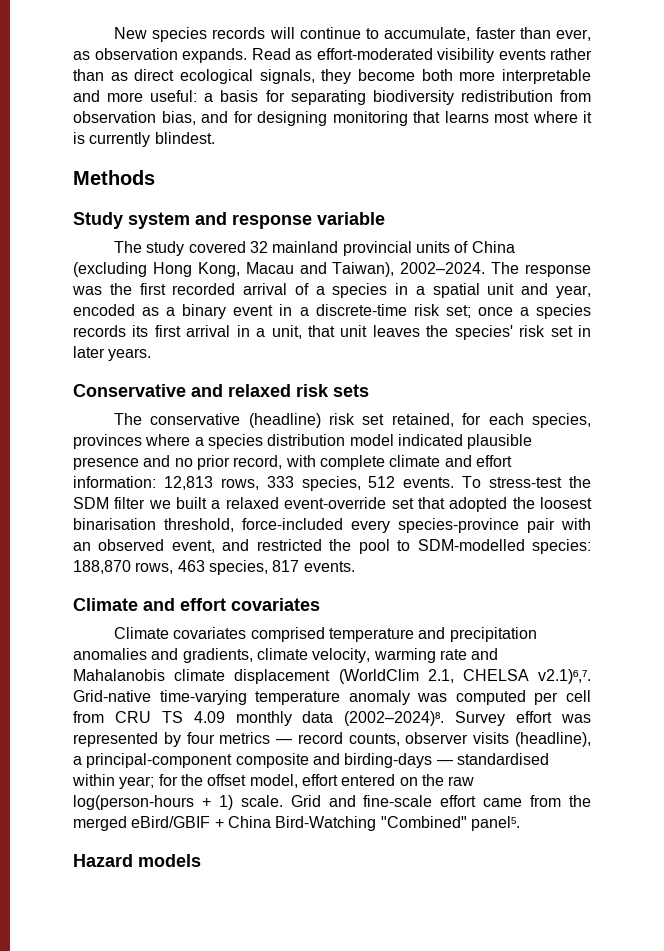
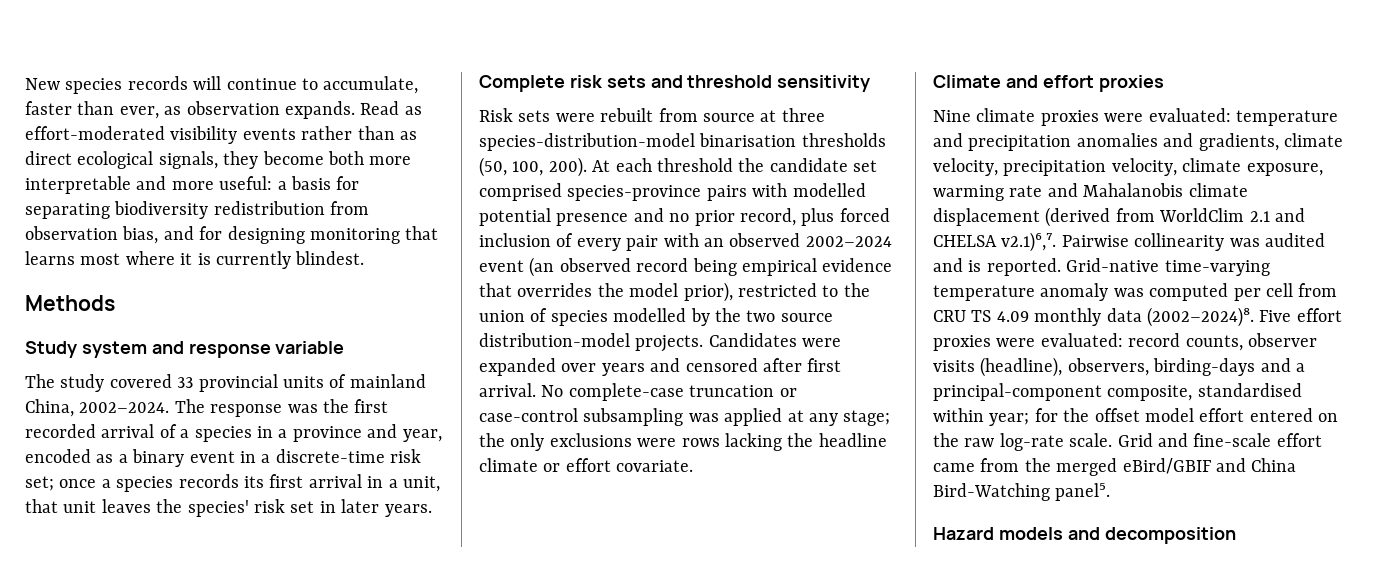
- The study covered 32 mainland provincial units of China (excluding Hong Kong, Macau and Taiwan), 2002–2024.
+ The study covered 33 provincial units of mainland China, 2002–2024.
- The response was the first recorded arrival of a species in a spatial unit and year, encoded as a binary event in a discrete-time risk set; once a species records its first arrival in a unit, that unit leaves the species' risk set in later years.
+ The response was the first recorded arrival of a species in a province and year, encoded as a binary event in a discrete-time risk set; once a species records its first arrival in a unit, that unit leaves the species' risk set in later years.
- Conservative and relaxed risk sets
- The conservative (headline) risk set retained, for each species, provinces where a species distribution model indicated plausible presence and no prior record, with complete climate and effort information: 12,813 rows, 333 species, 512 events. To stress-test the SDM filter we built a relaxed event-override set that adopted the loosest binarisation threshold, force-included every species-province pair with an observed event, and restricted the pool to SDM-modelled species: 188,870 rows, 463 species, 817 events.
- Climate and effort covariates
- Climate covariates comprised temperature and precipitation anomalies and gradients, climate velocity, warming rate and Mahalanobis climate displacement (WorldClim 2.1, CHELSA v2.1)⁶,⁷. Grid-native time-varying temperature anomaly was computed per cell from CRU TS 4.09 monthly data (2002–2024)⁸.
+ Complete risk sets and threshold sensitivity
+ Risk sets were rebuilt from source at three species-distribution-model binarisation thresholds (50, 100, 200). At each threshold the candidate set comprised species-province pairs with modelled potential presence and no prior record, plus forced inclusion of every pair with an observed 2002–2024 event (an observed record being empirical evidence that overrides the model prior), restricted to the union of species modelled by the two source distribution-model projects. Candidates were expanded over years and censored after first arrival. No complete-case truncation or case-control subsampling was applied at any stage; the only exclusions were rows lacking the headline climate or effort covariate.
+ Climate and effort proxies
+ Nine climate proxies were evaluated: temperature and precipitation anomalies and gradients, climate velocity, precipitation velocity, climate exposure, warming rate and Mahalanobis climate displacement (derived from WorldClim 2.1 and CHELSA v2.1)⁶,⁷. Pairwise collinearity was audited and is reported. Grid-native time-varying temperature anomaly was computed per cell from CRU TS 4.09 monthly data (2002–2024)⁸.
- Survey effort was represented by four metrics — record counts, observer visits (headline), a principal-component composite and birding-days — standardised within year; for the offset model, effort entered on the raw log(person-hours + 1) scale.
+ Five effort proxies were evaluated: record counts, observer visits (headline), observers, birding-days and a principal-component composite, standardised within year; for the offset model effort entered on the raw log-rate scale.
- Grid and fine-scale effort came from the merged eBird/GBIF + China Bird-Watching "Combined" panel⁵.
+ Grid and fine-scale effort came from the merged eBird/GBIF and China Bird-Watching panel⁵.
- Hazard models
+ Hazard models and decomposition

